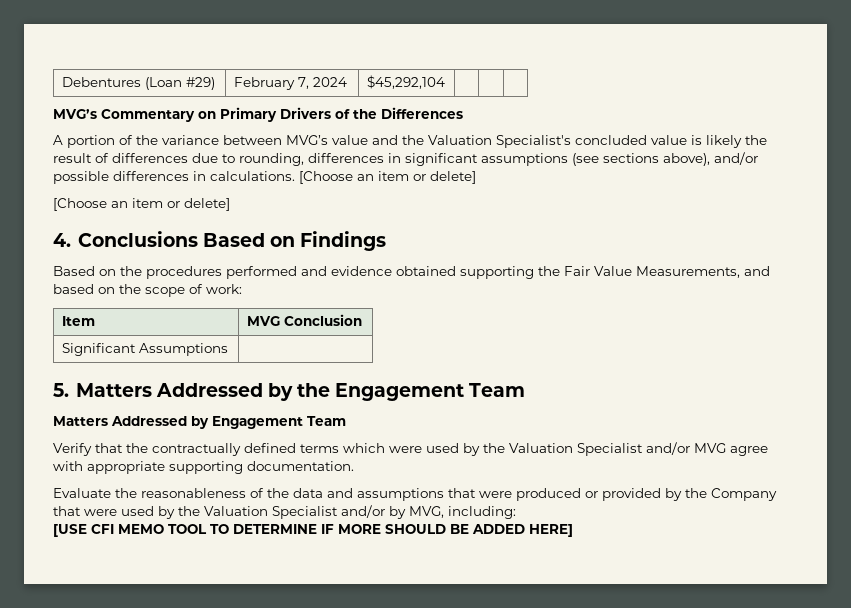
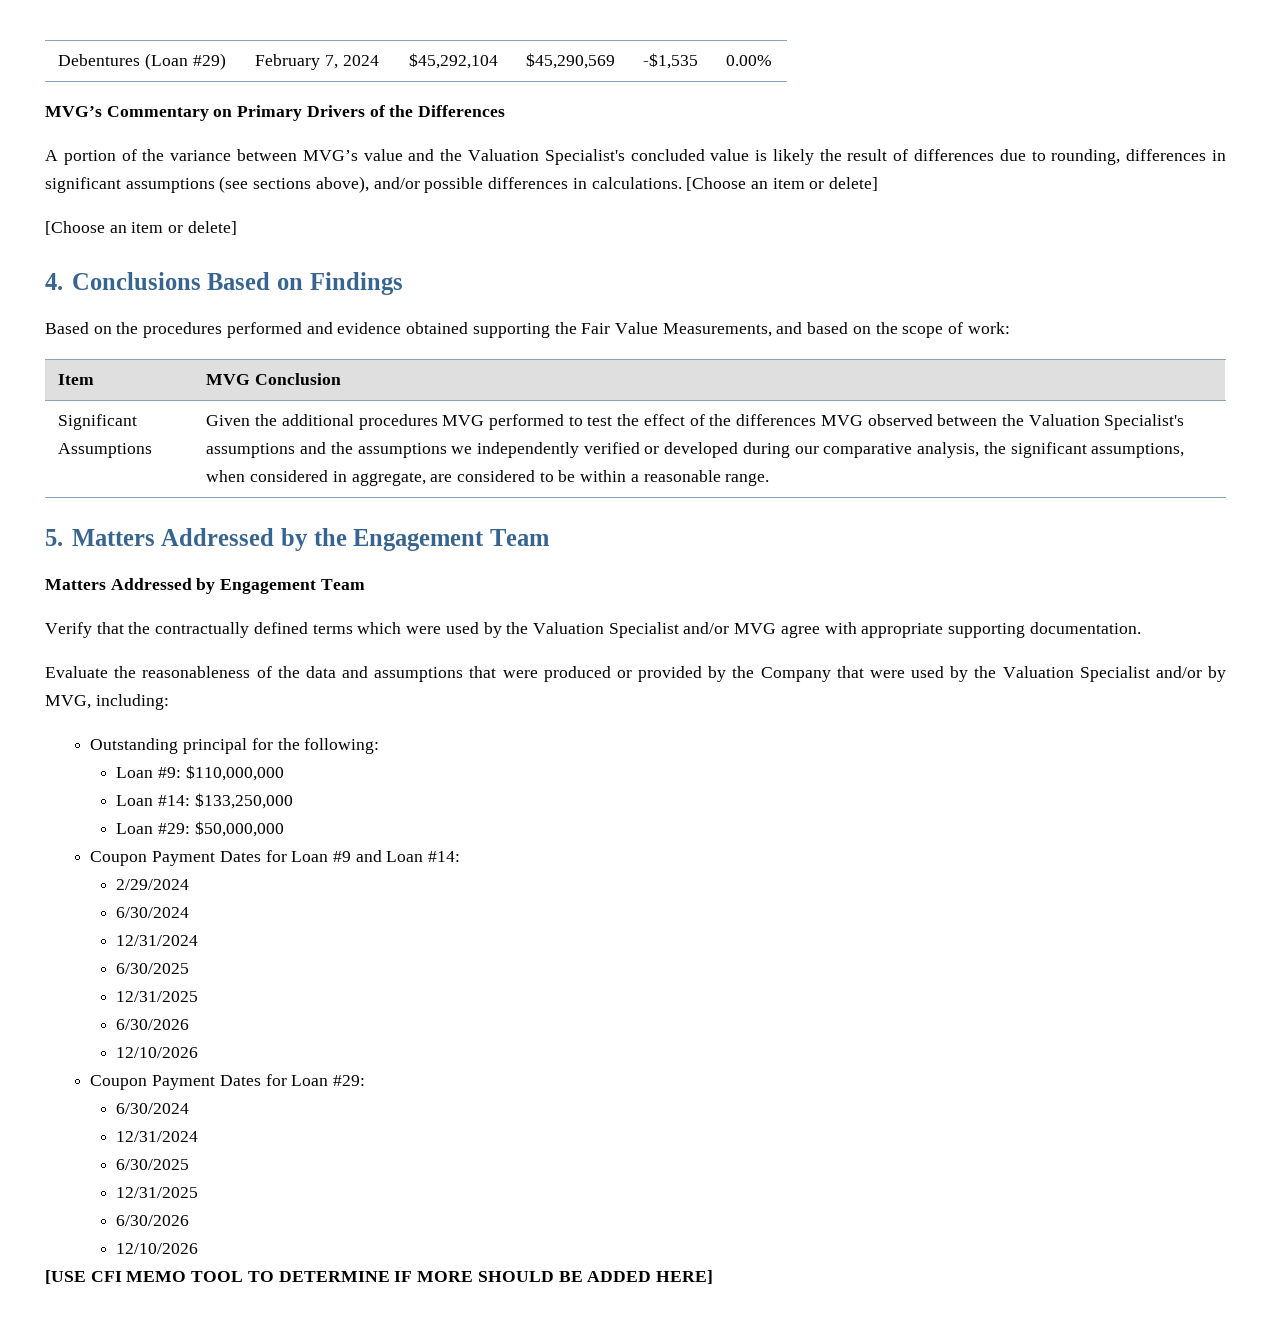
- Debentures (Loan #29) | February 7, 2024 | $45,292,104 | | |
+ Debentures (Loan #29) | February 7, 2024 | $45,292,104 | $45,290,569 | -$1,535 | 0.00%
+ Given the additional procedures MVG performed to test the effect of the differences MVG observed between the Valuation Specialist's assumptions and the assumptions we independently verified or developed during our comparative analysis, the significant assumptions, when considered in aggregate, are considered to be within a reasonable range.
+ Outstanding principal for the following:
+ Loan #9: $110,000,000
+ Loan #14: $133,250,000
+ Loan #29: $50,000,000
+ Coupon Payment Dates for Loan #9 and Loan #14:
+ 2/29/2024
+ 6/30/2024
+ 12/31/2024
+ 6/30/2025
+ 12/31/2025
+ 6/30/2026
+ 12/10/2026
+ Coupon Payment Dates for Loan #29:
+ 6/30/2024
+ 12/31/2024
+ 6/30/2025
+ 12/31/2025
+ 6/30/2026
+ 12/10/2026

